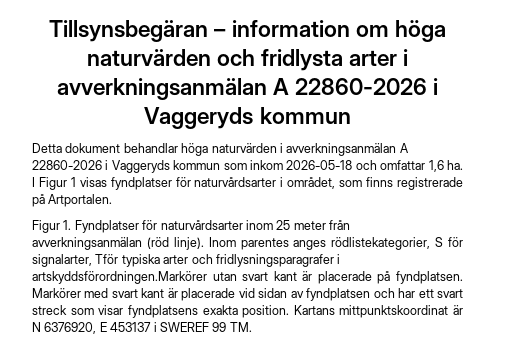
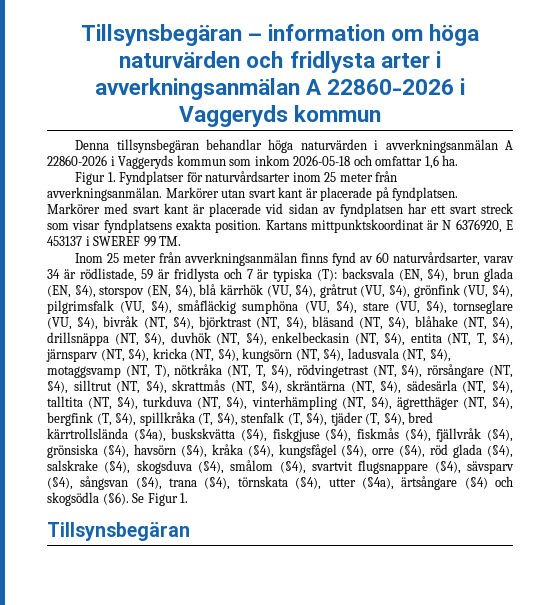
- Detta dokument behandlar höga naturvärden i avverkningsanmälan A 22860-2026 i Vaggeryds kommun som inkom 2026-05-18 och omfattar 1,6 ha. I Figur 1 visas fyndplatser för naturvårdsarter i området, som finns registrerade på Artportalen.
+ Denna tillsynsbegäran behandlar höga naturvärden i avverkningsanmälan A 22860-2026 i Vaggeryds kommun som inkom 2026-05-18 och omfattar 1,6 ha.
- Figur 1. Fyndplatser för naturvårdsarter inom 25 meter från avverkningsanmälan (röd linje). Inom parentes anges rödlistekategorier, S för signalarter, Tför typiska arter och fridlysningsparagrafer i artskyddsförordningen.Markörer utan svart kant är placerade på fyndplatsen.
+ Figur 1. Fyndplatser för naturvårdsarter inom 25 meter från avverkningsanmälan. Markörer utan svart kant är placerade på fyndplatsen.
- Markörer med svart kant är placerade vid sidan av fyndplatsen och har ett svart streck som visar fyndplatsens exakta position.
+ Markörer med svart kant är placerade vid sidan av fyndplatsen har ett svart streck som visar fyndplatsens exakta position.
+ Inom 25 meter från avverkningsanmälan finns fynd av 60 naturvårdsarter, varav 34 är rödlistade, 59 är fridlysta och 7 är typiska (T): backsvala (EN, §4), brun glada (EN, §4), storspov (EN, §4), blå kärrhök (VU, §4), gråtrut (VU, §4), grönfink (VU, §4), pilgrimsfalk (VU, §4), småfläckig sumphöna (VU, §4), stare (VU, §4), tornseglare (VU, §4), bivråk (NT, §4), björktrast (NT, §4), bläsand (NT, §4), blåhake (NT, §4), drillsnäppa (NT, §4), duvhök (NT, §4), enkelbeckasin (NT, §4), entita (NT, T, §4), järnsparv (NT, §4), kricka (NT, §4), kungsörn (NT, §4), ladusvala (NT, §4), motaggsvamp (NT, T), nötkråka (NT, T, §4), rödvingetrast (NT, §4), rörsångare (NT, §4), silltrut (NT, §4), skrattmås (NT, §4), skräntärna (NT, §4), sädesärla (NT, §4), talltita (NT, §4), turkduva (NT, §4), vinterhämpling (NT, §4), ägretthäger (NT, §4), bergfink (T, §4), spillkråka (T, §4), stenfalk (T, §4), tjäder (T, §4), bred kärrtrollslända (§4a), buskskvätta (§4), fiskgjuse (§4), fiskmås (§4), fjällvråk (§4), grönsiska (§4), havsörn (§4), kråka (§4), kungsfågel (§4), orre (§4), röd glada (§4), salskrake (§4), skogsduva (§4), smålom (§4), svartvit flugsnappare (§4), sävsparv (§4), sångsvan (§4), trana (§4), törnskata (§4), utter (§4a), ärtsångare (§4) och skogsödla (§6). Se Figur 1.
+ Tillsynsbegäran

